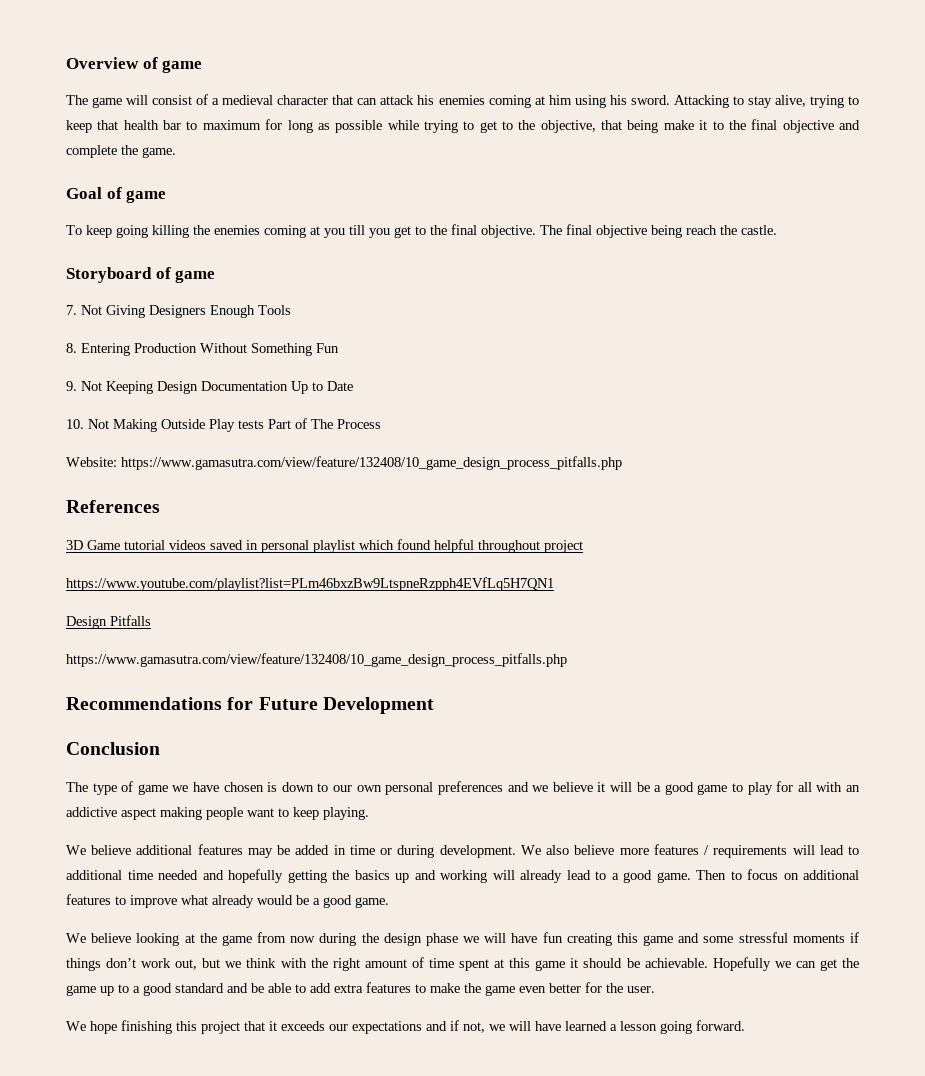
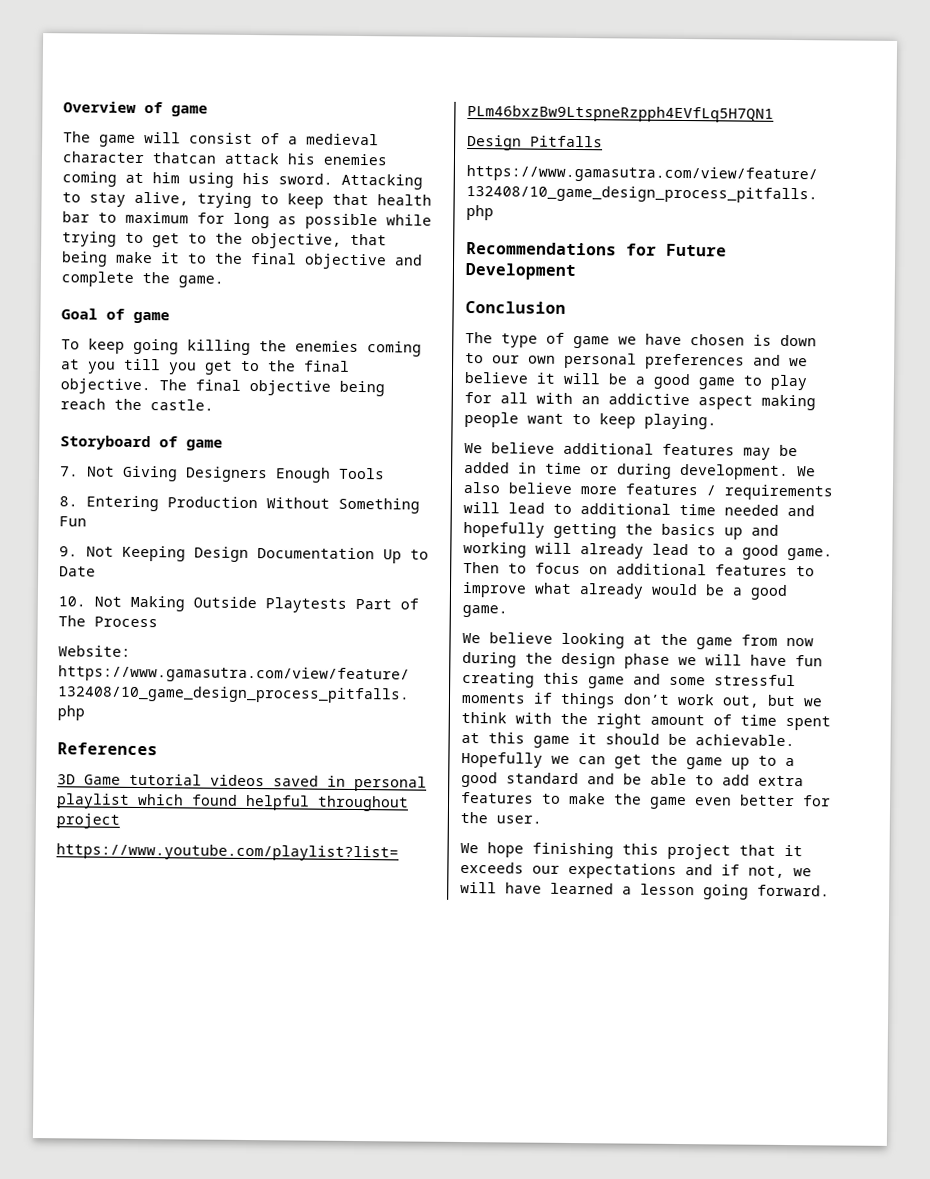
- The game will consist of a medieval character that can attack his enemies coming at him using his sword.
+ The game will consist of a medieval character thatcan attack his enemies coming at him using his sword.
- 10. Not Making Outside Play tests Part of The Process
+ 10. Not Making Outside Playtests Part of The Process

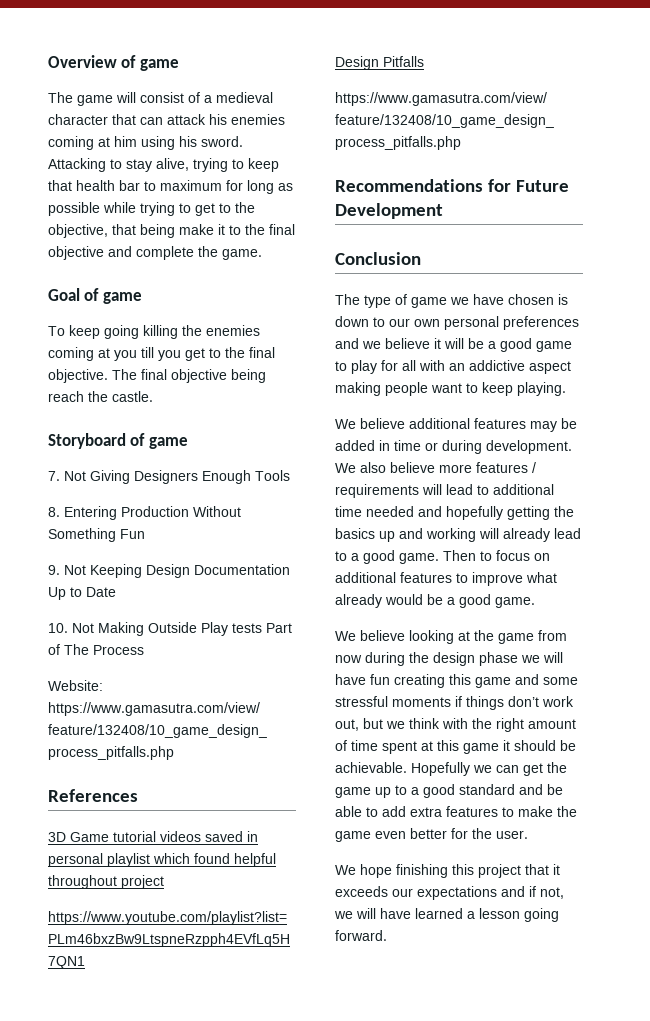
- The game will consist of a medieval character thatcan attack his enemies coming at him using his sword.
+ The game will consist of a medieval character that can attack his enemies coming at him using his sword.
- 10. Not Making Outside Playtests Part of The Process
+ 10. Not Making Outside Play tests Part of The Process

